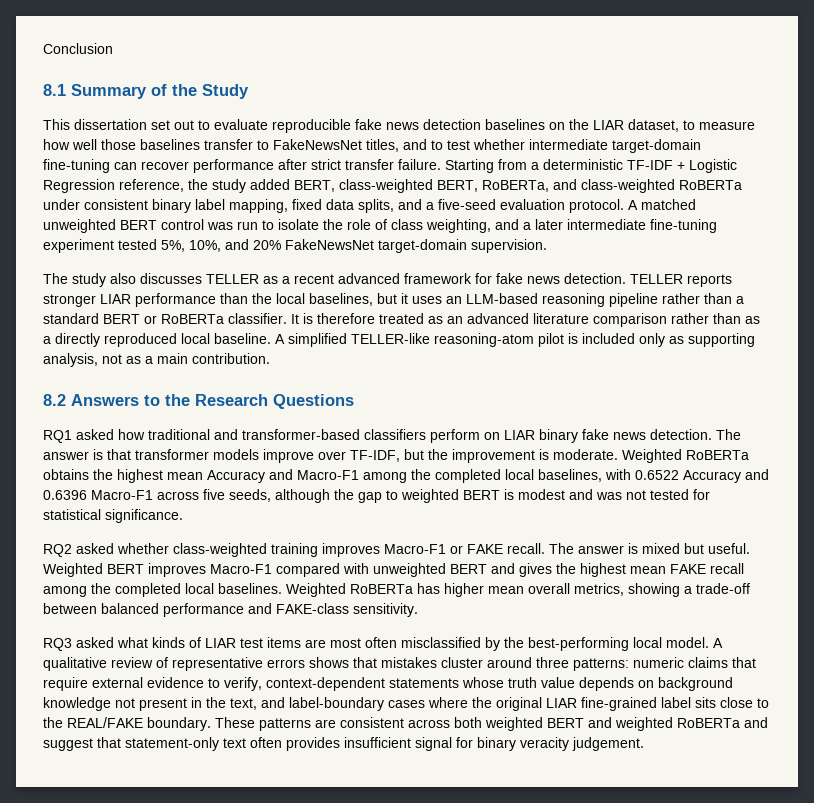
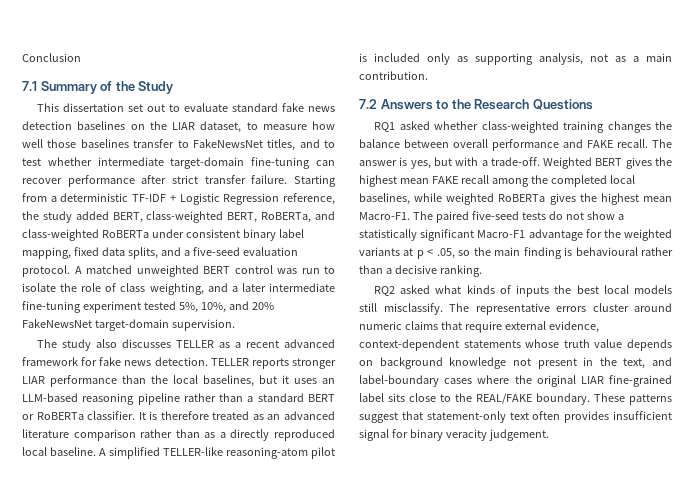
- 8.1 Summary of the Study
+ 7.1 Summary of the Study
- This dissertation set out to evaluate reproducible fake news detection baselines on the LIAR dataset, to measure how well those baselines transfer to FakeNewsNet titles, and to test whether intermediate target-domain fine-tuning can recover performance after strict transfer failure.
+ This dissertation set out to evaluate standard fake news detection baselines on the LIAR dataset, to measure how well those baselines transfer to FakeNewsNet titles, and to test whether intermediate target-domain fine-tuning can recover performance after strict transfer failure.
- 8.2 Answers to the Research Questions
+ 7.2 Answers to the Research Questions
- RQ1 asked how traditional and transformer-based classifiers perform on LIAR binary fake news detection. The answer is that transformer models improve over TF-IDF, but the improvement is moderate. Weighted RoBERTa obtains the highest mean Accuracy and Macro-F1 among the completed local baselines, with 0.6522 Accuracy and 0.6396 Macro-F1 across five seeds, although the gap to weighted BERT is modest and was not tested for statistical significance.
- RQ2 asked whether class-weighted training improves Macro-F1 or FAKE recall.
+ RQ1 asked whether class-weighted training changes the balance between overall performance and FAKE recall.
- The answer is mixed but useful. Weighted BERT improves Macro-F1 compared with unweighted BERT and gives the highest mean FAKE recall among the completed local baselines. Weighted RoBERTa has higher mean overall metrics, showing a trade-off between balanced performance and FAKE-class sensitivity.
- RQ3 asked what kinds of LIAR test items are most often misclassified by the best-performing local model. A qualitative review of representative errors shows that mistakes cluster around three patterns: numeric claims that require external evidence to verify, context-dependent statements whose truth value depends on background knowledge not present in the text, and label-boundary cases where the original LIAR fine-grained label sits close to the REAL/FAKE boundary.
+ The answer is yes, but with a trade-off. Weighted BERT gives the highest mean FAKE recall among the completed local baselines, while weighted RoBERTa gives the highest mean Macro-F1. The paired five-seed tests do not show a statistically significant Macro-F1 advantage for the weighted variants at p < .05, so the main finding is behavioural rather than a decisive ranking.
+ RQ2 asked what kinds of inputs the best local models still misclassify. The representative errors cluster around numeric claims that require external evidence, context-dependent statements whose truth value depends on background knowledge not present in the text, and label-boundary cases where the original LIAR fine-grained label sits close to the REAL/FAKE boundary.
- These patterns are consistent across both weighted BERT and weighted RoBERTa and suggest that statement-only text often provides insufficient signal for binary veracity judgement.
+ These patterns suggest that statement-only text often provides insufficient signal for binary veracity judgement.

